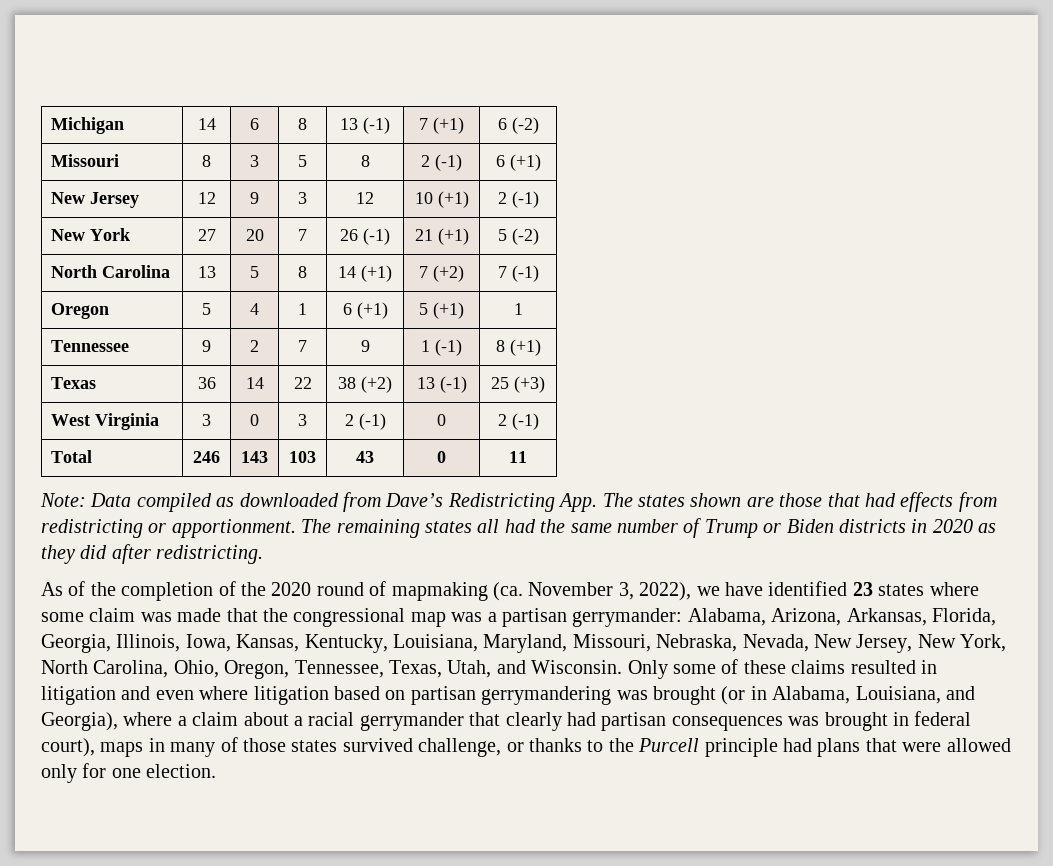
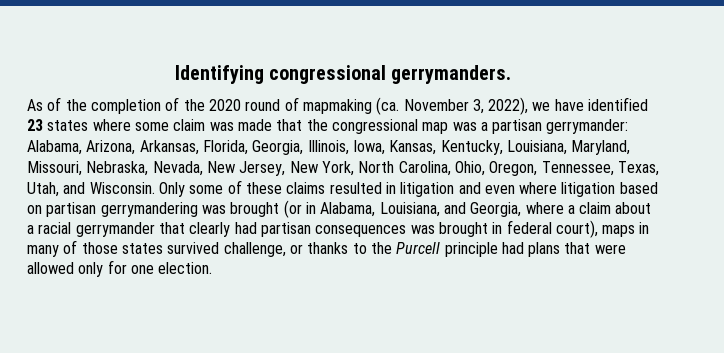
- Michigan | 14 | 6 | 8 | 13 (-1) | 7 (+1) | 6 (-2)
- Missouri | 8 | 3 | 5 | 8 | 2 (-1) | 6 (+1)
- New Jersey | 12 | 9 | 3 | 12 | 10 (+1) | 2 (-1)
- New York | 27 | 20 | 7 | 26 (-1) | 21 (+1) | 5 (-2)
- North Carolina | 13 | 5 | 8 | 14 (+1) | 7 (+2) | 7 (-1)
- Oregon | 5 | 4 | 1 | 6 (+1) | 5 (+1) | 1
- Tennessee | 9 | 2 | 7 | 9 | 1 (-1) | 8 (+1)
- Texas | 36 | 14 | 22 | 38 (+2) | 13 (-1) | 25 (+3)
- West Virginia | 3 | 0 | 3 | 2 (-1) | 0 | 2 (-1)
- Total | 246 | 143 | 103 | 43 | 0 | 11
- Note: Data compiled as downloaded from Dave’s Redistricting App. The states shown are those that had effects from redistricting or apportionment. The remaining states all had the same number of Trump or Biden districts in 2020 as they did after redistricting.
+ Identifying congressional gerrymanders.
- Only some of these claims resulted in litigation and even where litigation based on partisan gerrymandering was brought (or in Alabama, Louisiana, and Georgia), where a claim about a racial gerrymander that clearly had partisan consequences was brought in federal court), maps in many of those states survived challenge, or thanks to the Purcell principle had plans that were allowed only for one election.
+ Only some of these claims resulted in litigation and even where litigation based on partisan gerrymandering was brought (or in Alabama, Louisiana, and Georgia, where a claim about a racial gerrymander that clearly had partisan consequences was brought in federal court), maps in many of those states survived challenge, or thanks to the Purcell principle had plans that were allowed only for one election.

